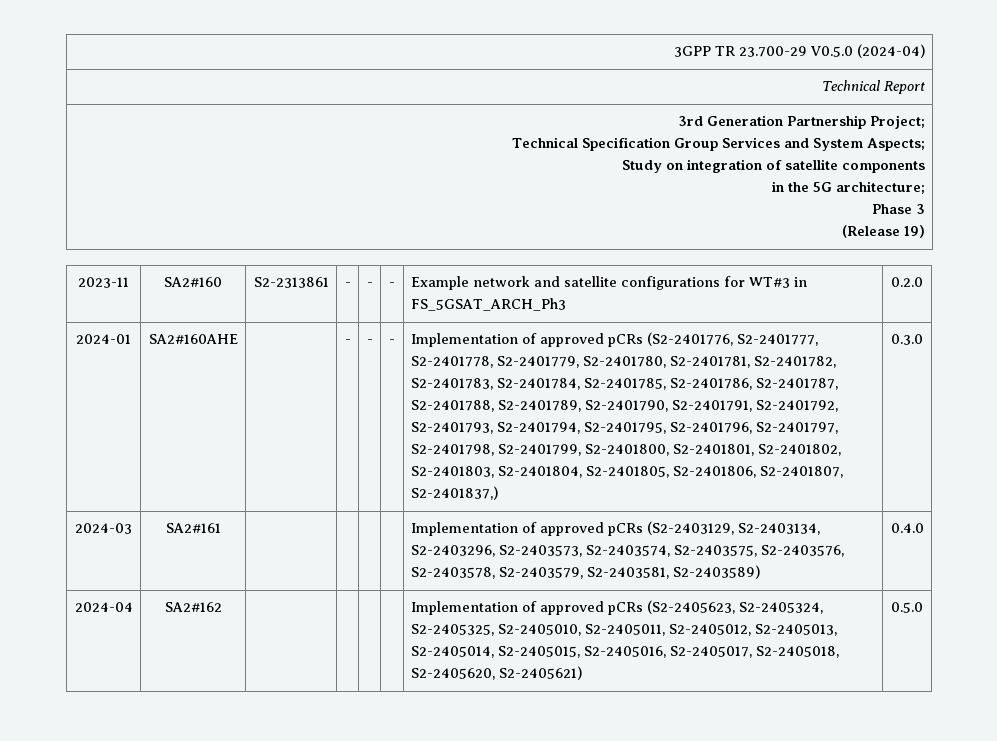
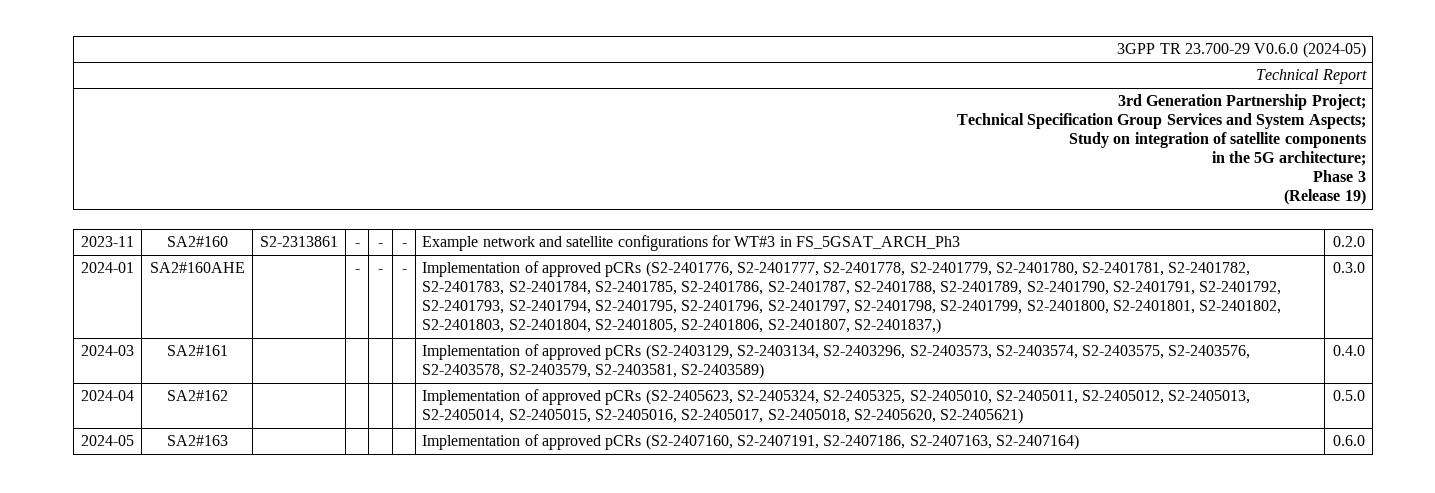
- 3GPP TR 23.700-29 V0.5.0 (2024-04)
+ 3GPP TR 23.700-29 V0.6.0 (2024-05)
+ 2024-05 | SA2#163 | | | | | Implementation of approved pCRs (S2-2407160, S2-2407191, S2-2407186, S2-2407163, S2-2407164) | 0.6.0

